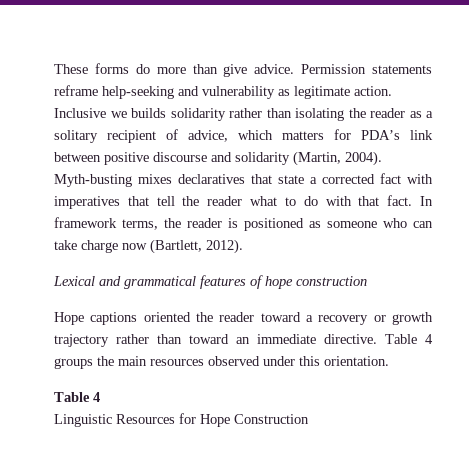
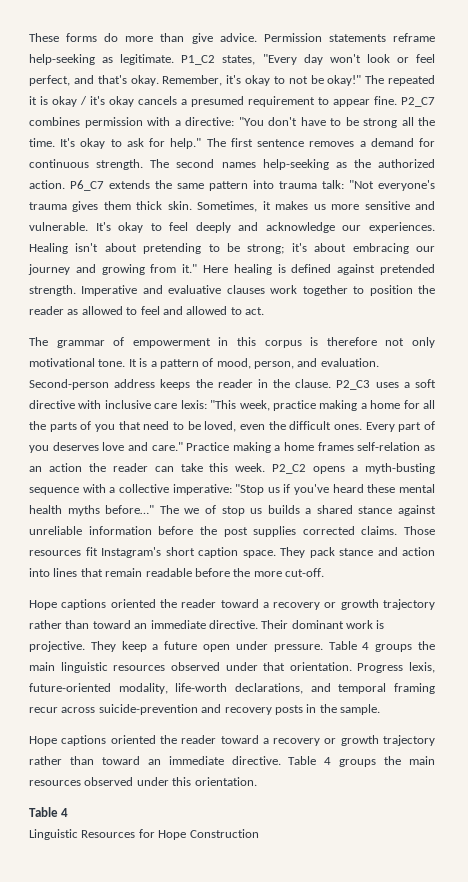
- Permission statements reframe help-seeking and vulnerability as legitimate action. Inclusive we builds solidarity rather than isolating the reader as a solitary recipient of advice, which matters for PDA’s link between positive discourse and solidarity (Martin, 2004). Myth-busting mixes declaratives that state a corrected fact with imperatives that tell the reader what to do with that fact. In framework terms, the reader is positioned as someone who can take charge now (Bartlett, 2012).
- Lexical and grammatical features of hope construction
+ Permission statements reframe help-seeking as legitimate. P1_C2 states, "Every day won't look or feel perfect, and that's okay. Remember, it's okay to not be okay!" The repeated it is okay / it's okay cancels a presumed requirement to appear fine. P2_C7 combines permission with a directive: "You don't have to be strong all the time. It's okay to ask for help." The first sentence removes a demand for continuous strength. The second names help-seeking as the authorized action. P6_C7 extends the same pattern into trauma talk: "Not everyone's trauma gives them thick skin. Sometimes, it makes us more sensitive and vulnerable. It's okay to feel deeply and acknowledge our experiences. Healing isn't about pretending to be strong; it's about embracing our journey and growing from it." Here healing is defined against pretended strength. Imperative and evaluative clauses work together to position the reader as allowed to feel and allowed to act.
+ The grammar of empowerment in this corpus is therefore not only motivational tone. It is a pattern of mood, person, and evaluation. Second-person address keeps the reader in the clause. P2_C3 uses a soft directive with inclusive care lexis: "This week, practice making a home for all the parts of you that need to be loved, even the difficult ones. Every part of you deserves love and care." Practice making a home frames self-relation as an action the reader can take this week. P2_C2 opens a myth-busting sequence with a collective imperative: "Stop us if you've heard these mental health myths before…" The we of stop us builds a shared stance against unreliable information before the post supplies corrected claims. Those resources fit Instagram's short caption space. They pack stance and action into lines that remain readable before the more cut-off.
+ Hope captions oriented the reader toward a recovery or growth trajectory rather than toward an immediate directive. Their dominant work is projective. They keep a future open under pressure. Table 4 groups the main linguistic resources observed under that orientation. Progress lexis, future-oriented modality, life-worth declarations, and temporal framing recur across suicide-prevention and recovery posts in the sample.

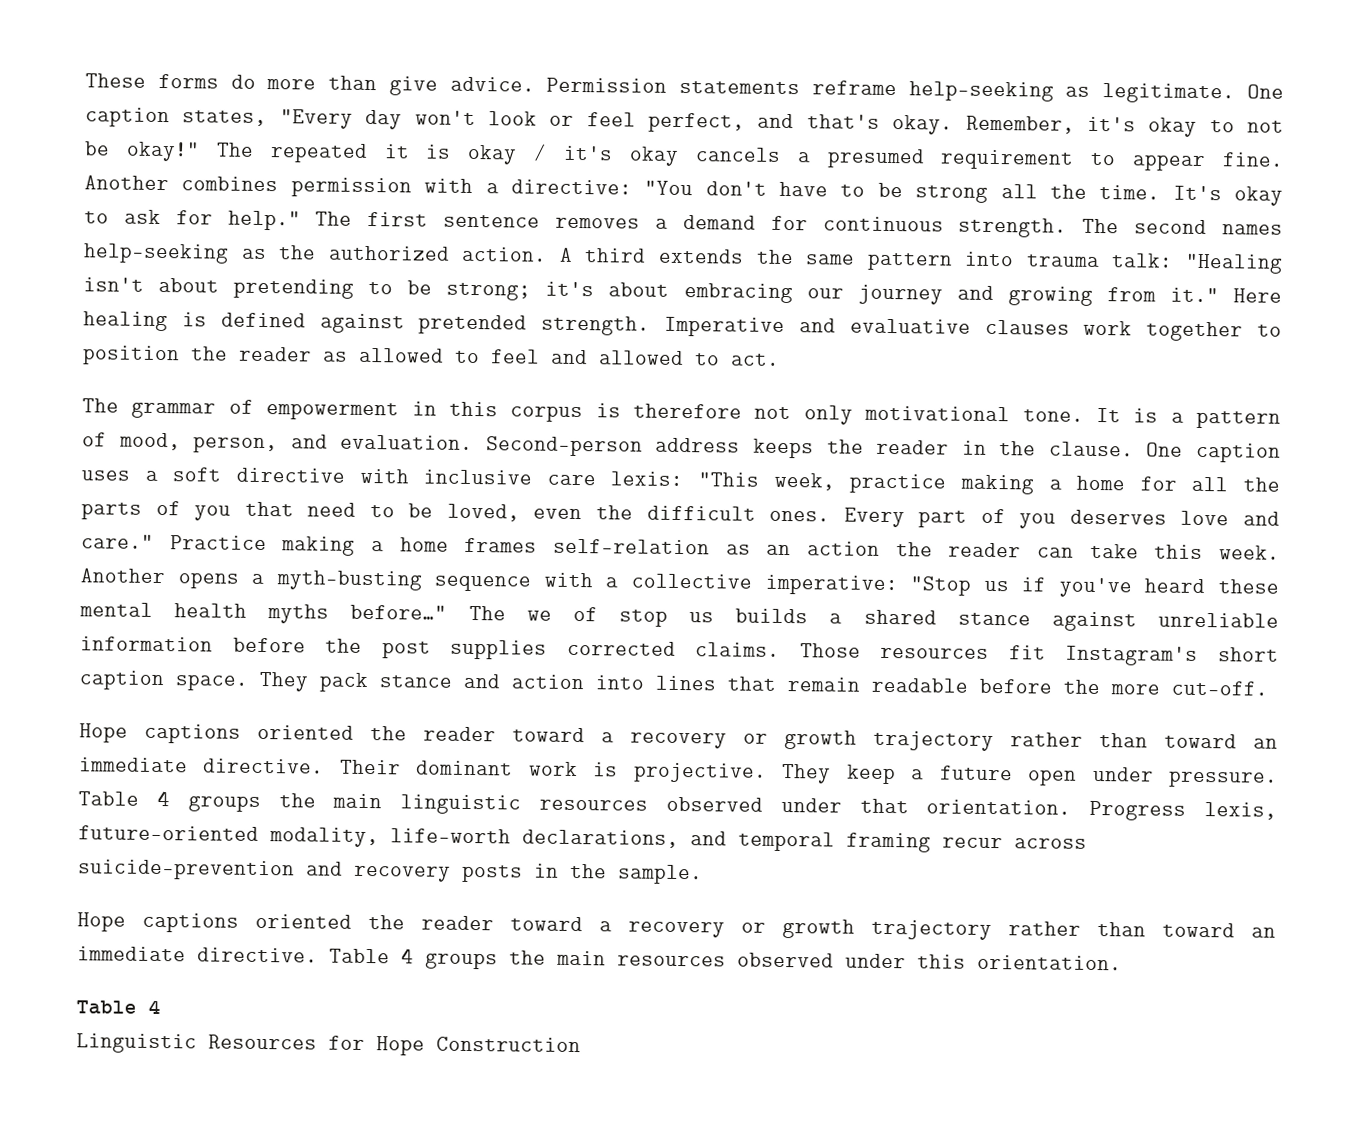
- P1_C2 states, "Every day won't look or feel perfect, and that's okay.
+ One caption states, "Every day won't look or feel perfect, and that's okay.
- P2_C7 combines permission with a directive: "You don't have to be strong all the time.
+ Another combines permission with a directive: "You don't have to be strong all the time.
- P6_C7 extends the same pattern into trauma talk: "Not everyone's trauma gives them thick skin. Sometimes, it makes us more sensitive and vulnerable. It's okay to feel deeply and acknowledge our experiences. Healing isn't about pretending to be strong; it's about embracing our journey and growing from it."
+ A third extends the same pattern into trauma talk: "Healing isn't about pretending to be strong; it's about embracing our journey and growing from it."
- P2_C3 uses a soft directive with inclusive care lexis: "This week, practice making a home for all the parts of you that need to be loved, even the difficult ones.
+ One caption uses a soft directive with inclusive care lexis: "This week, practice making a home for all the parts of you that need to be loved, even the difficult ones.
- P2_C2 opens a myth-busting sequence with a collective imperative: "Stop us if you've heard these mental health myths before…"
+ Another opens a myth-busting sequence with a collective imperative: "Stop us if you've heard these mental health myths before…"

